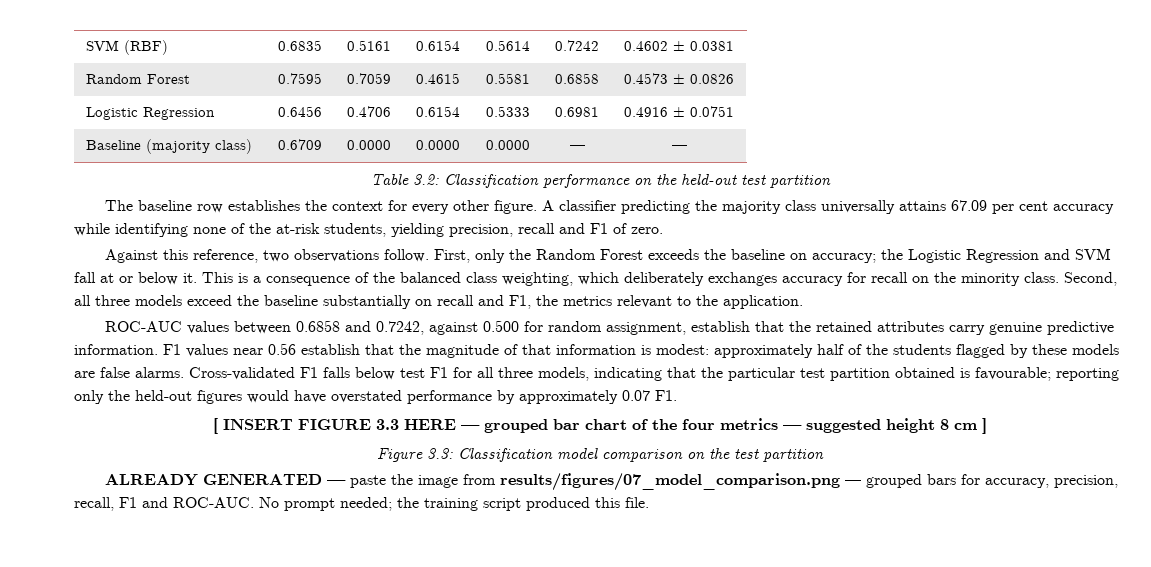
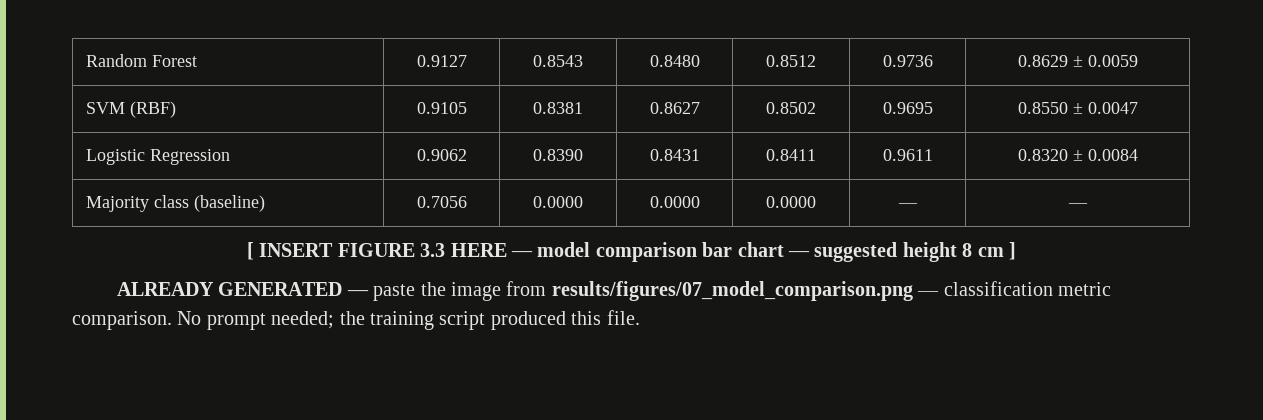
- SVM (RBF) | 0.6835 | 0.5161 | 0.6154 | 0.5614 | 0.7242 | 0.4602 ± 0.0381
- Random Forest | 0.7595 | 0.7059 | 0.4615 | 0.5581 | 0.6858 | 0.4573 ± 0.0826
- Logistic Regression | 0.6456 | 0.4706 | 0.6154 | 0.5333 | 0.6981 | 0.4916 ± 0.0751
- Baseline (majority class) | 0.6709 | 0.0000 | 0.0000 | 0.0000 | — | —
+ Random Forest | 0.9127 | 0.8543 | 0.8480 | 0.8512 | 0.9736 | 0.8629 ± 0.0059
+ SVM (RBF) | 0.9105 | 0.8381 | 0.8627 | 0.8502 | 0.9695 | 0.8550 ± 0.0047
+ Logistic Regression | 0.9062 | 0.8390 | 0.8431 | 0.8411 | 0.9611 | 0.8320 ± 0.0084
+ Majority class (baseline) | 0.7056 | 0.0000 | 0.0000 | 0.0000 | — | —
- Table 3.2: Classification performance on the held-out test partition
- The baseline row establishes the context for every other figure. A classifier predicting the majority class universally attains 67.09 per cent accuracy while identifying none of the at-risk students, yielding precision, recall and F1 of zero.
- Against this reference, two observations follow. First, only the Random Forest exceeds the baseline on accuracy; the Logistic Regression and SVM fall at or below it. This is a consequence of the balanced class weighting, which deliberately exchanges accuracy for recall on the minority class. Second, all three models exceed the baseline substantially on recall and F1, the metrics relevant to the application.
- ROC-AUC values between 0.6858 and 0.7242, against 0.500 for random assignment, establish that the retained attributes carry genuine predictive information. F1 values near 0.56 establish that the magnitude of that information is modest: approximately half of the students flagged by these models are false alarms. Cross-validated F1 falls below test F1 for all three models, indicating that the particular test partition obtained is favourable; reporting only the held-out figures would have overstated performance by approximately 0.07 F1.
- [ INSERT FIGURE 3.3 HERE — grouped bar chart of the four metrics — suggested height 8 cm ]
+ [ INSERT FIGURE 3.3 HERE — model comparison bar chart — suggested height 8 cm ]
- Figure 3.3: Classification model comparison on the test partition
- ALREADY GENERATED — paste the image from results/figures/07_model_comparison.png — grouped bars for accuracy, precision, recall, F1 and ROC-AUC.
+ ALREADY GENERATED — paste the image from results/figures/07_model_comparison.png — classification metric comparison.

